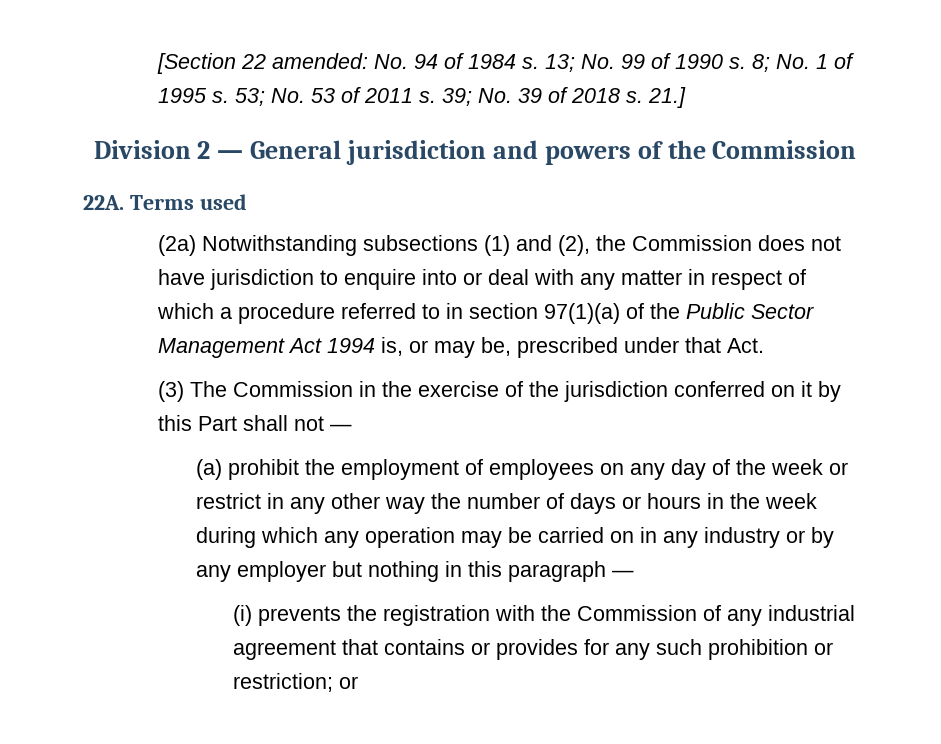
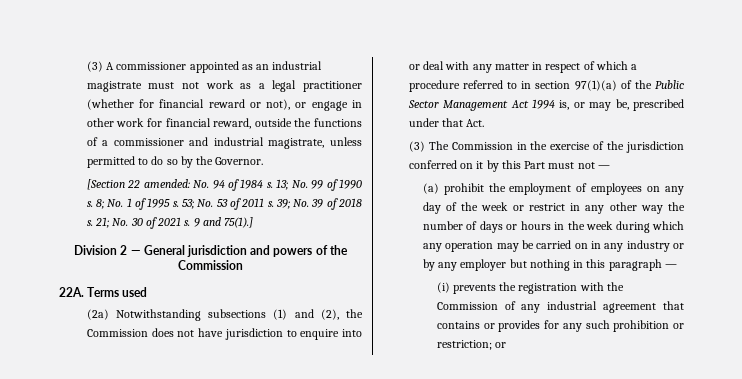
+ (3) A commissioner appointed as an industrial magistrate must not work as a legal practitioner (whether for financial reward or not), or engage in other work for financial reward, outside the functions of a commissioner and industrial magistrate, unless permitted to do so by the Governor.
- 21.]
+ 21; No. 30 of 2021 s. 9 and 75(1).]
- (3) The Commission in the exercise of the jurisdiction conferred on it by this Part shall not —
+ (3) The Commission in the exercise of the jurisdiction conferred on it by this Part must not —

